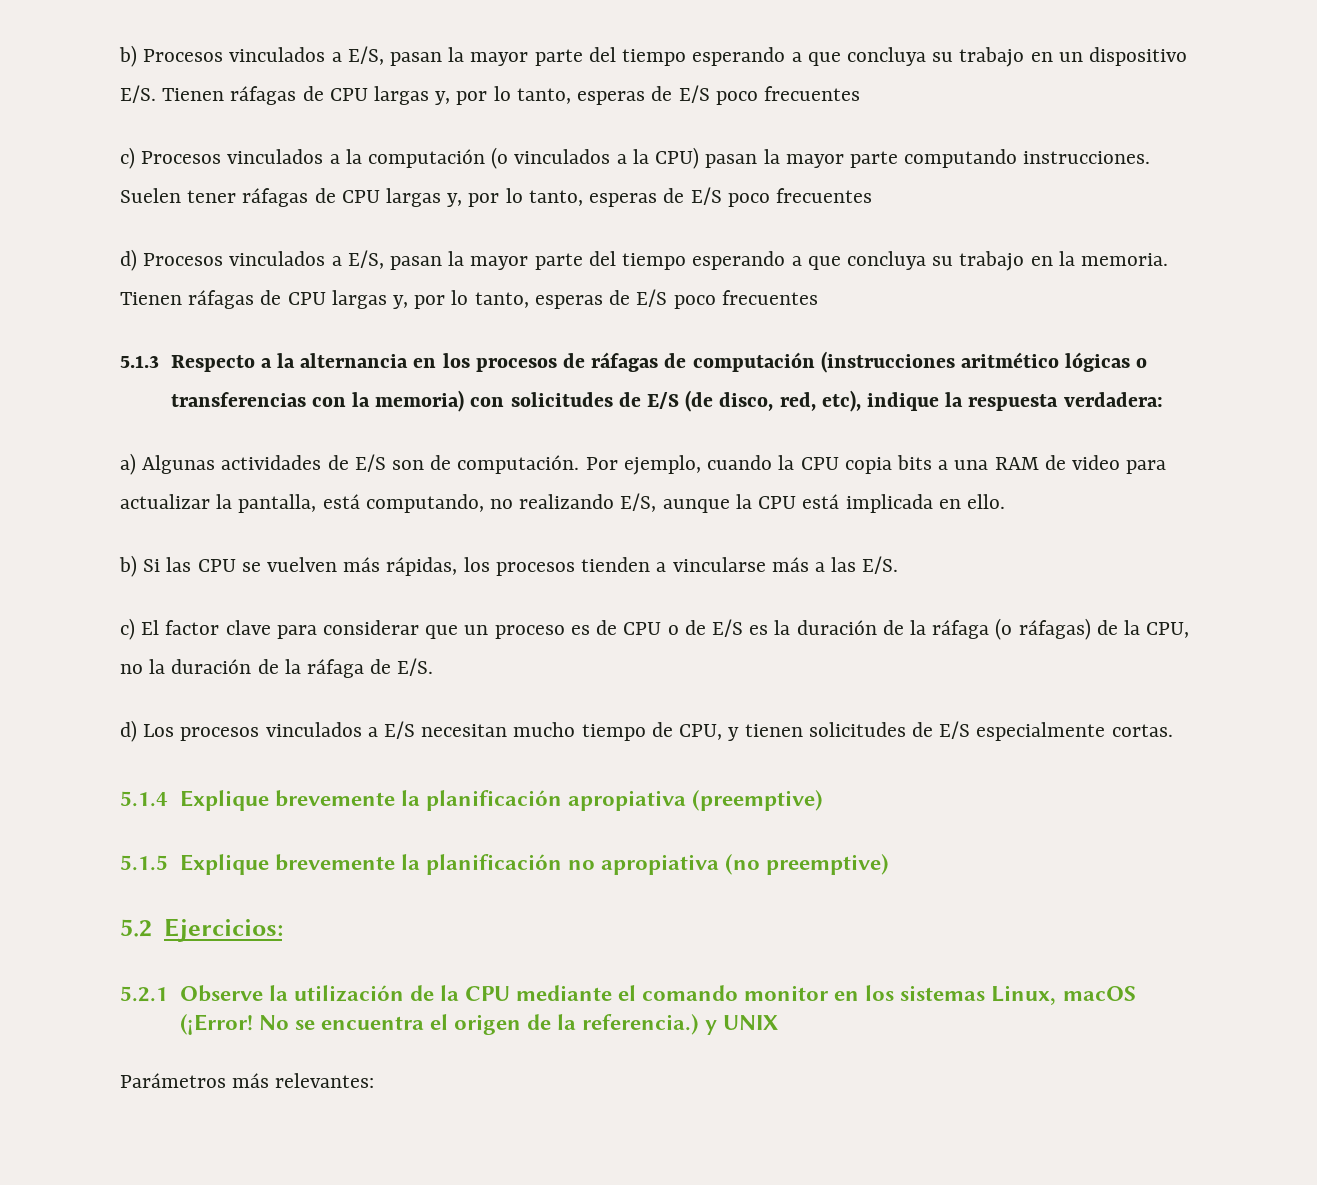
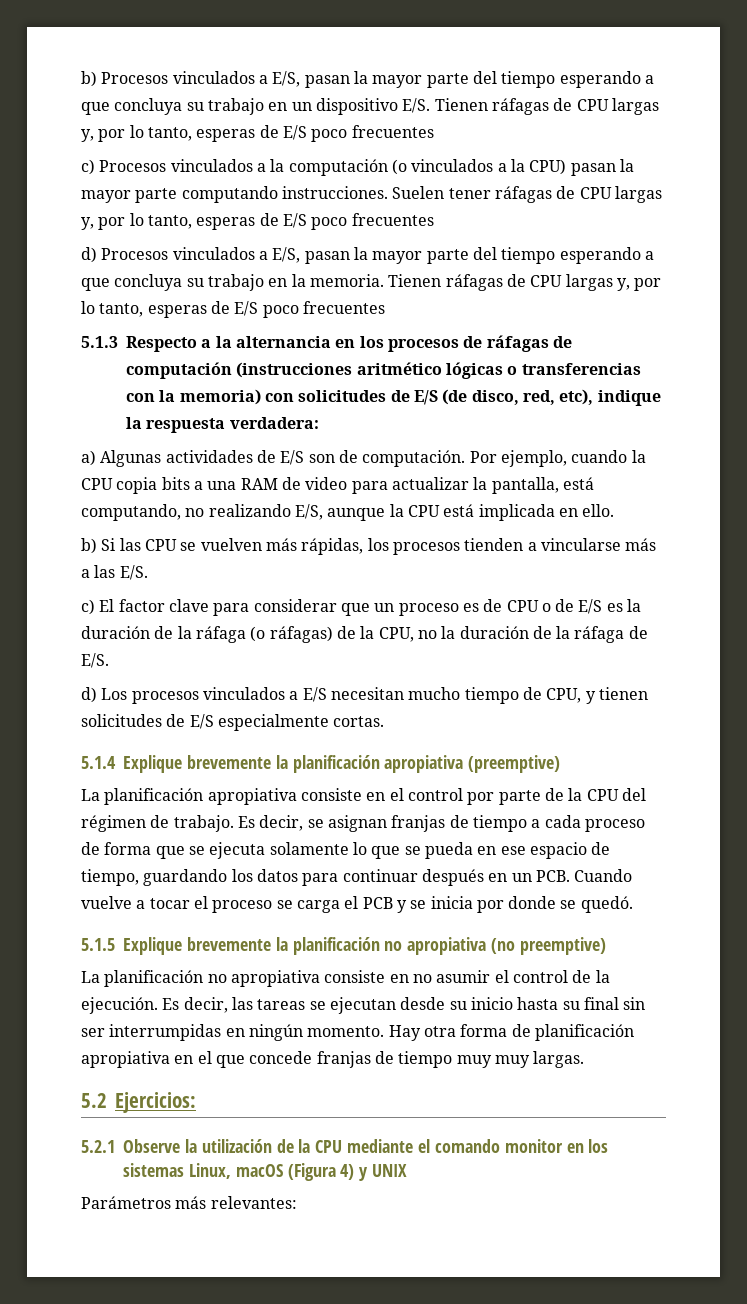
+ La planificación apropiativa consiste en el control por parte de la CPU del régimen de trabajo. Es decir, se asignan franjas de tiempo a cada proceso de forma que se ejecuta solamente lo que se pueda en ese espacio de tiempo, guardando los datos para continuar después en un PCB. Cuando vuelve a tocar el proceso se carga el PCB y se inicia por donde se quedó.
+ La planificación no apropiativa consiste en no asumir el control de la ejecución. Es decir, las tareas se ejecutan desde su inicio hasta su final sin ser interrumpidas en ningún momento. Hay otra forma de planificación apropiativa en el que concede franjas de tiempo muy muy largas.
- 5.2.1 Observe la utilización de la CPU mediante el comando monitor en los sistemas Linux, macOS (¡Error! No se encuentra el origen de la referencia.) y UNIX
+ 5.2.1 Observe la utilización de la CPU mediante el comando monitor en los sistemas Linux, macOS (Figura 4) y UNIX

